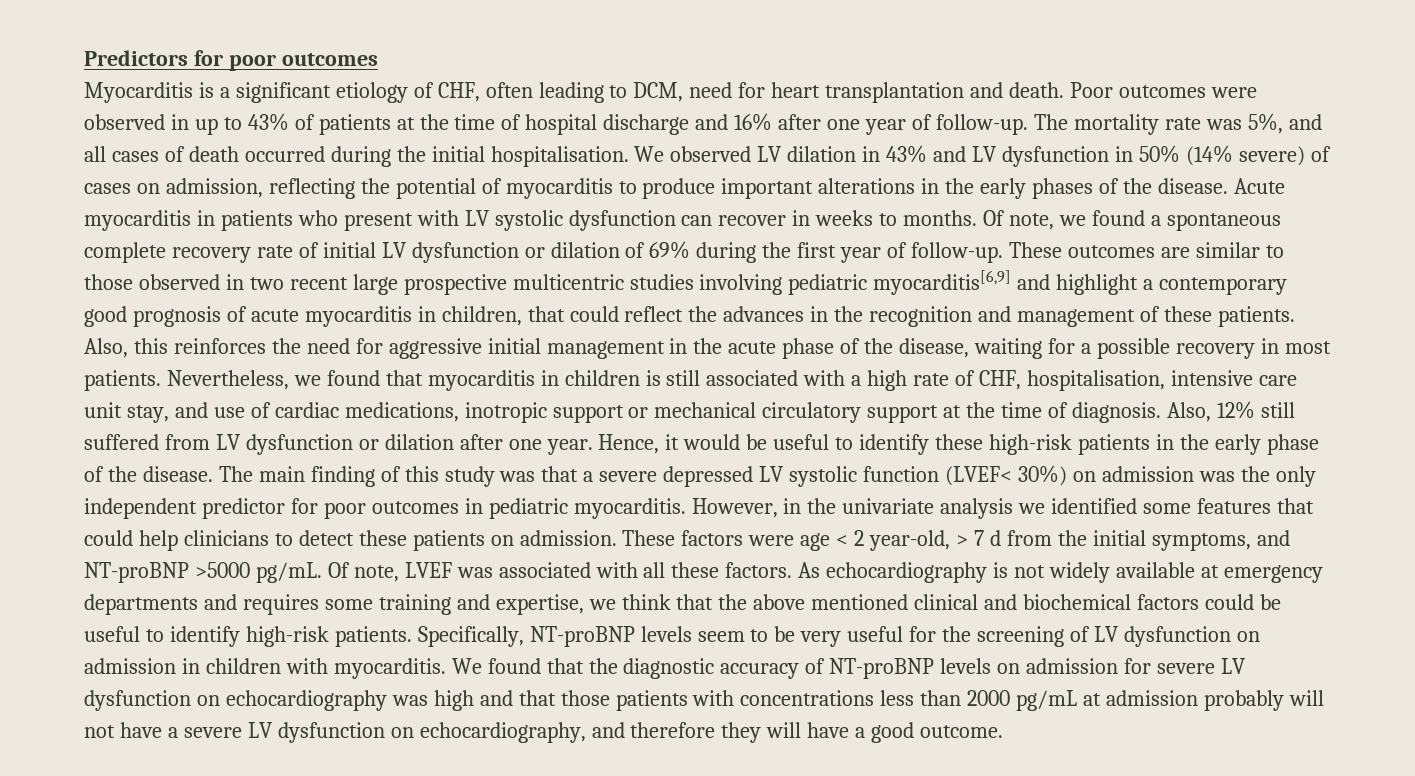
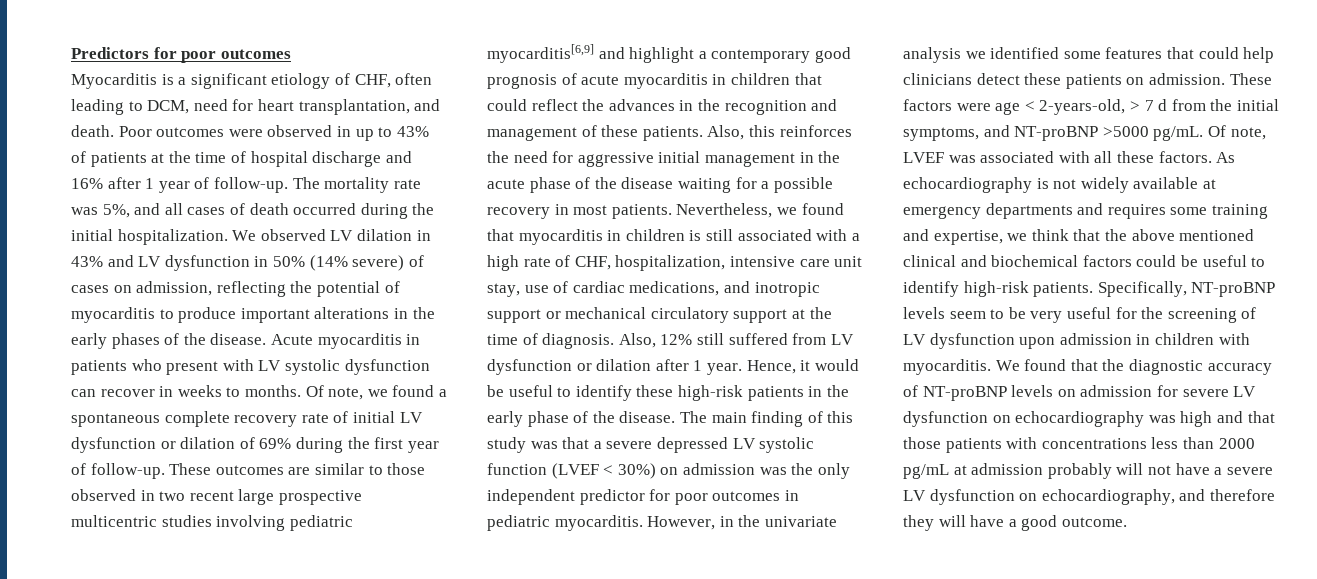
- Myocarditis is a significant etiology of CHF, often leading to DCM, need for heart transplantation and death.
+ Myocarditis is a significant etiology of CHF, often leading to DCM, need for heart transplantation, and death.
- Poor outcomes were observed in up to 43% of patients at the time of hospital discharge and 16% after one year of follow-up.
+ Poor outcomes were observed in up to 43% of patients at the time of hospital discharge and 16% after 1 year of follow-up.
- The mortality rate was 5%, and all cases of death occurred during the initial hospitalisation.
+ The mortality rate was 5%, and all cases of death occurred during the initial hospitalization.
- These outcomes are similar to those observed in two recent large prospective multicentric studies involving pediatric myocarditis[6,9] and highlight a contemporary good prognosis of acute myocarditis in children, that could reflect the advances in the recognition and management of these patients.
+ These outcomes are similar to those observed in two recent large prospective multicentric studies involving pediatric myocarditis[6,9] and highlight a contemporary good prognosis of acute myocarditis in children that could reflect the advances in the recognition and management of these patients.
- Also, this reinforces the need for aggressive initial management in the acute phase of the disease, waiting for a possible recovery in most patients.
+ Also, this reinforces the need for aggressive initial management in the acute phase of the disease waiting for a possible recovery in most patients.
- Nevertheless, we found that myocarditis in children is still associated with a high rate of CHF, hospitalisation, intensive care unit stay, and use of cardiac medications, inotropic support or mechanical circulatory support at the time of diagnosis.
+ Nevertheless, we found that myocarditis in children is still associated with a high rate of CHF, hospitalization, intensive care unit stay, use of cardiac medications, and inotropic support or mechanical circulatory support at the time of diagnosis.
- Also, 12% still suffered from LV dysfunction or dilation after one year.
+ Also, 12% still suffered from LV dysfunction or dilation after 1 year.
- The main finding of this study was that a severe depressed LV systolic function (LVEF< 30%) on admission was the only independent predictor for poor outcomes in pediatric myocarditis.
+ The main finding of this study was that a severe depressed LV systolic function (LVEF < 30%) on admission was the only independent predictor for poor outcomes in pediatric myocarditis.
- However, in the univariate analysis we identified some features that could help clinicians to detect these patients on admission.
+ However, in the univariate analysis we identified some features that could help clinicians detect these patients on admission.
- These factors were age < 2 year-old, > 7 d from the initial symptoms, and NT-proBNP >5000 pg/mL.
+ These factors were age < 2-years-old, > 7 d from the initial symptoms, and NT-proBNP >5000 pg/mL.
- Specifically, NT-proBNP levels seem to be very useful for the screening of LV dysfunction on admission in children with myocarditis.
+ Specifically, NT-proBNP levels seem to be very useful for the screening of LV dysfunction upon admission in children with myocarditis.

